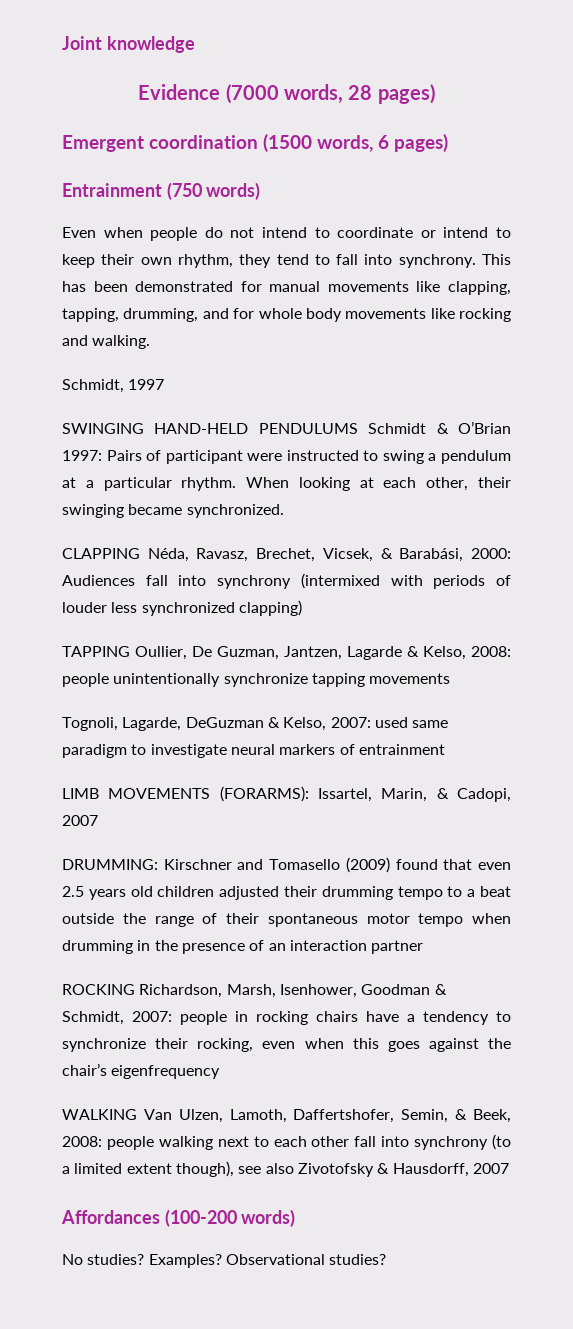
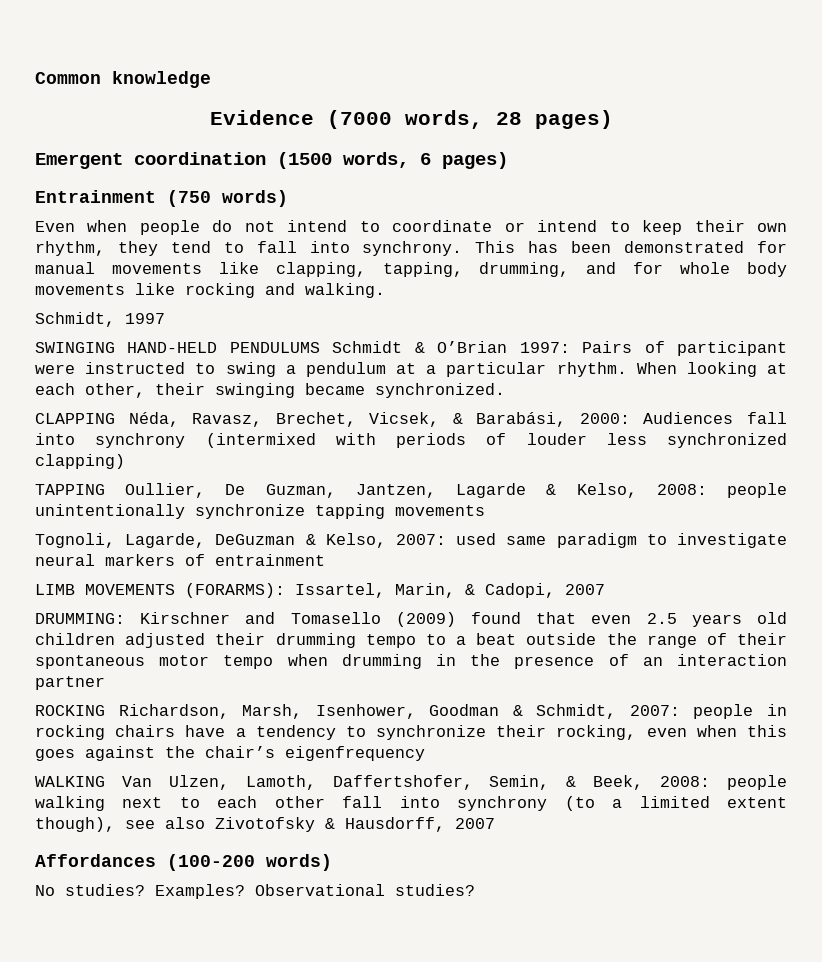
- Joint knowledge
+ Common knowledge

